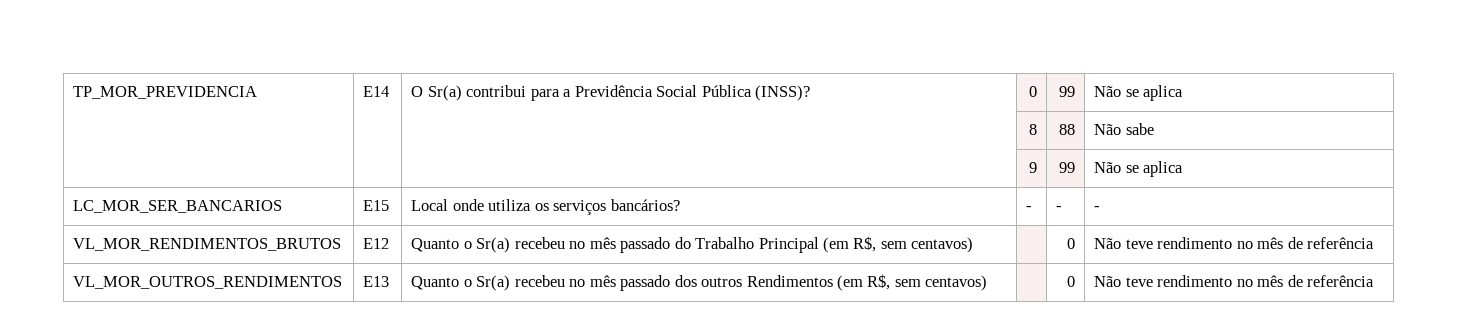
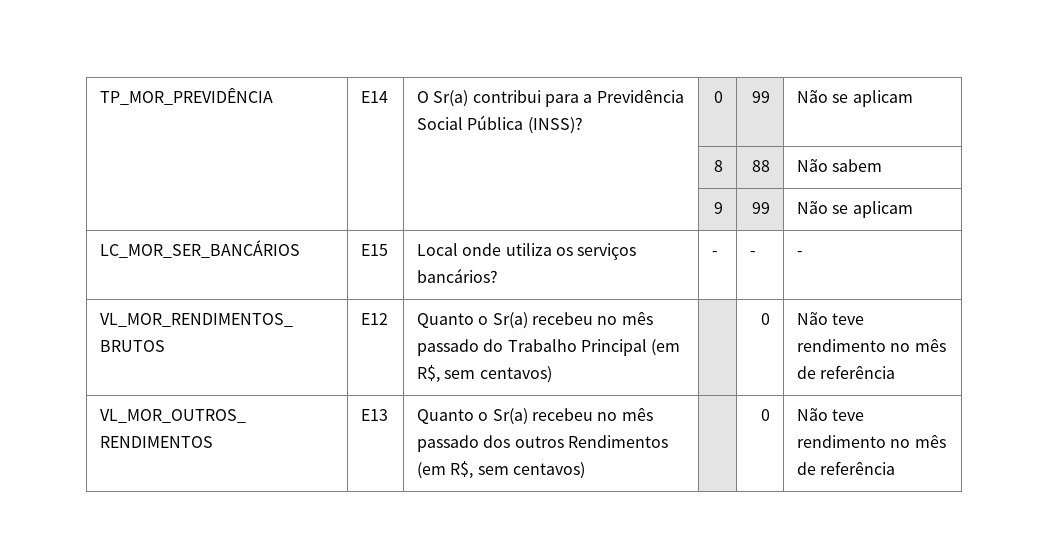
- TP_MOR_PREVIDENCIA | E14 | O Sr(a) contribui para a Previdência Social Pública (INSS)? | 0 | 99 | Não se aplica
+ TP_MOR_PREVIDÊNCIA | E14 | O Sr(a) contribui para a Previdência Social Pública (INSS)? | 0 | 99 | Não se aplicam
- | | | 8 | 88 | Não sabe
+ | | | 8 | 88 | Não sabem
- | | | 9 | 99 | Não se aplica
- LC_MOR_SER_BANCARIOS | E15 | Local onde utiliza os serviços bancários? | - | - | -
+ | | | 9 | 99 | Não se aplicam
+ LC_MOR_SER_BANCÁRIOS | E15 | Local onde utiliza os serviços bancários? | - | - | -

